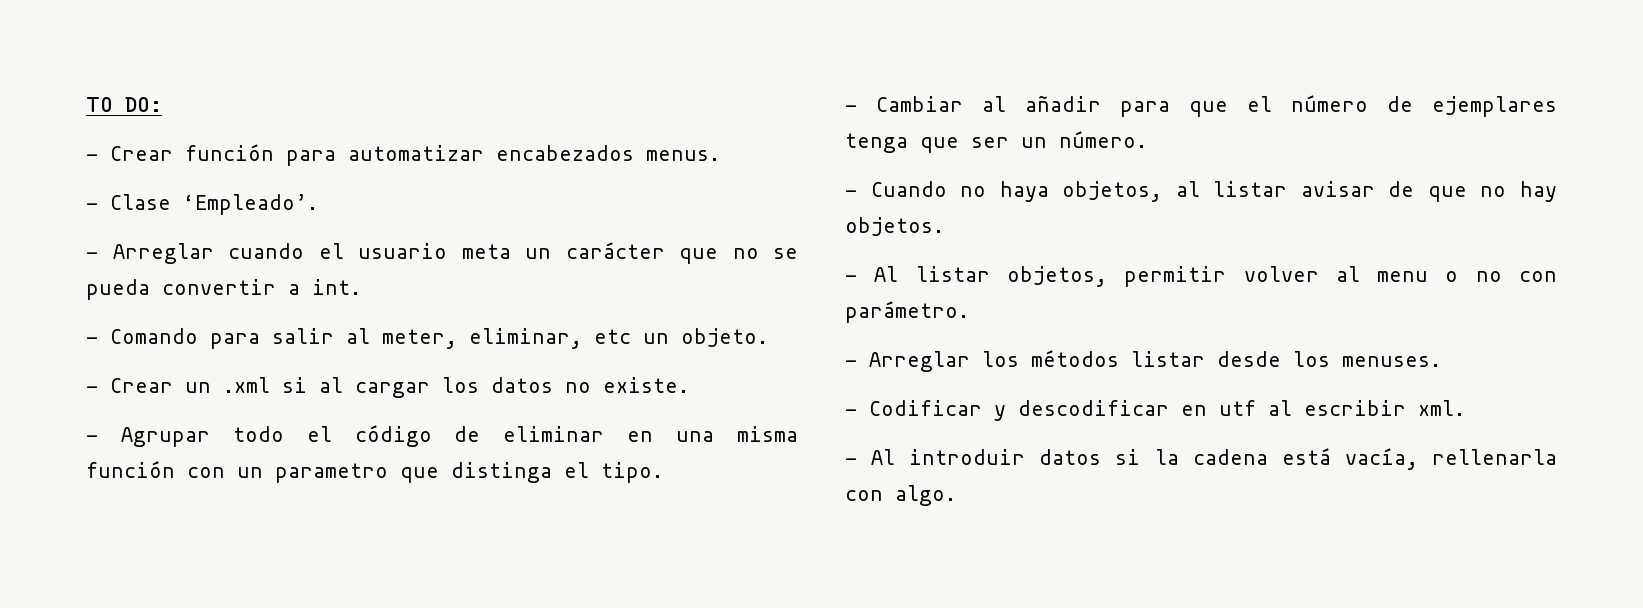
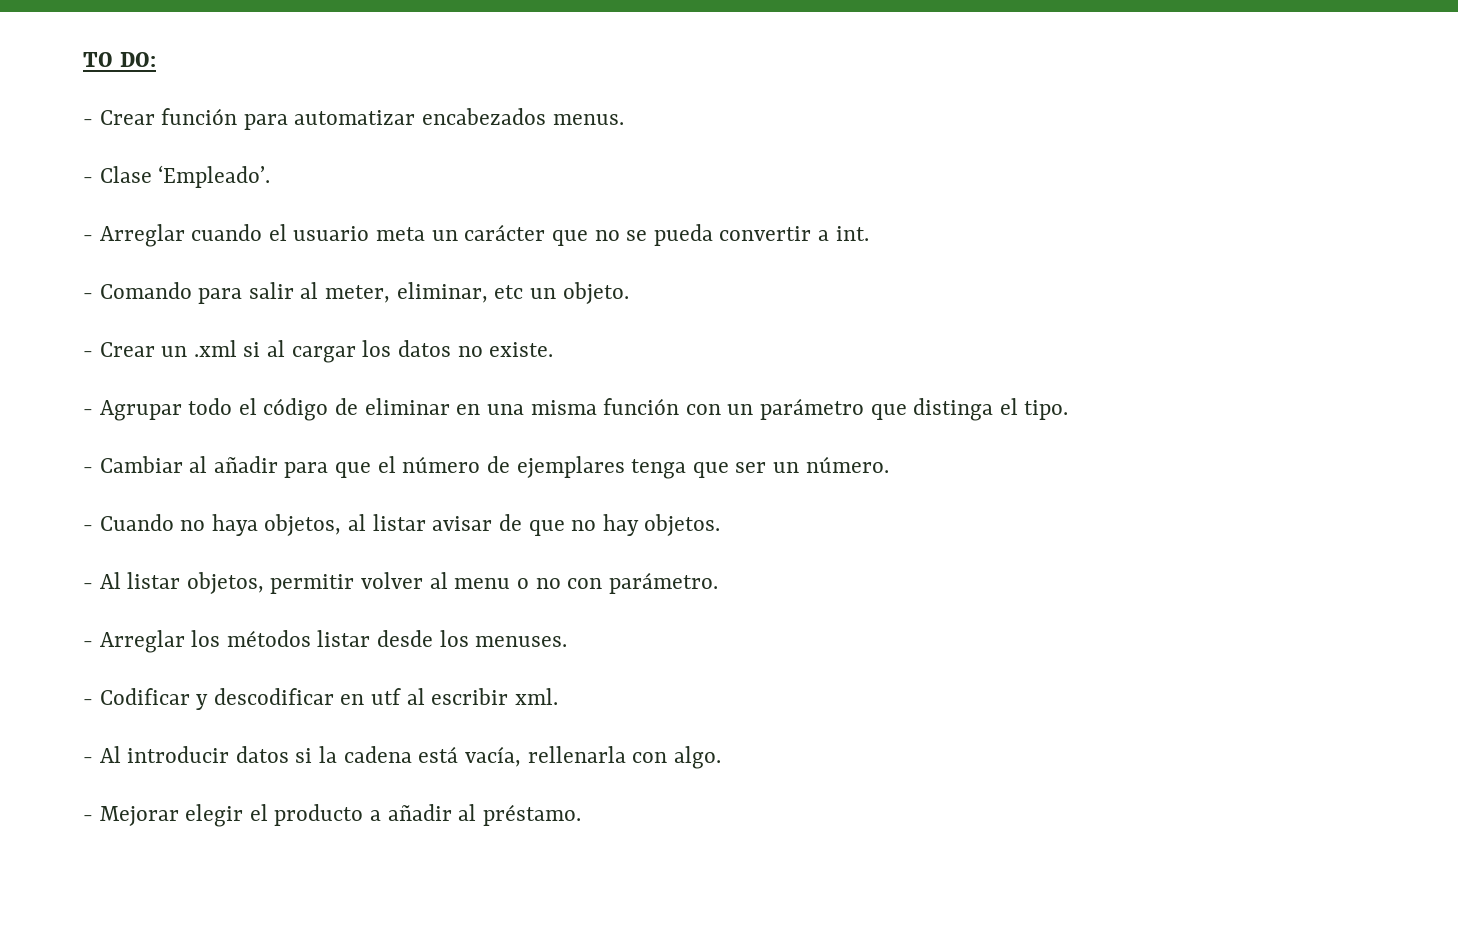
- - Agrupar todo el código de eliminar en una misma función con un parametro que distinga el tipo.
+ - Agrupar todo el código de eliminar en una misma función con un parámetro que distinga el tipo.
- - Al introduir datos si la cadena está vacía, rellenarla con algo.
+ - Al introducir datos si la cadena está vacía, rellenarla con algo.
+ - Mejorar elegir el producto a añadir al préstamo.

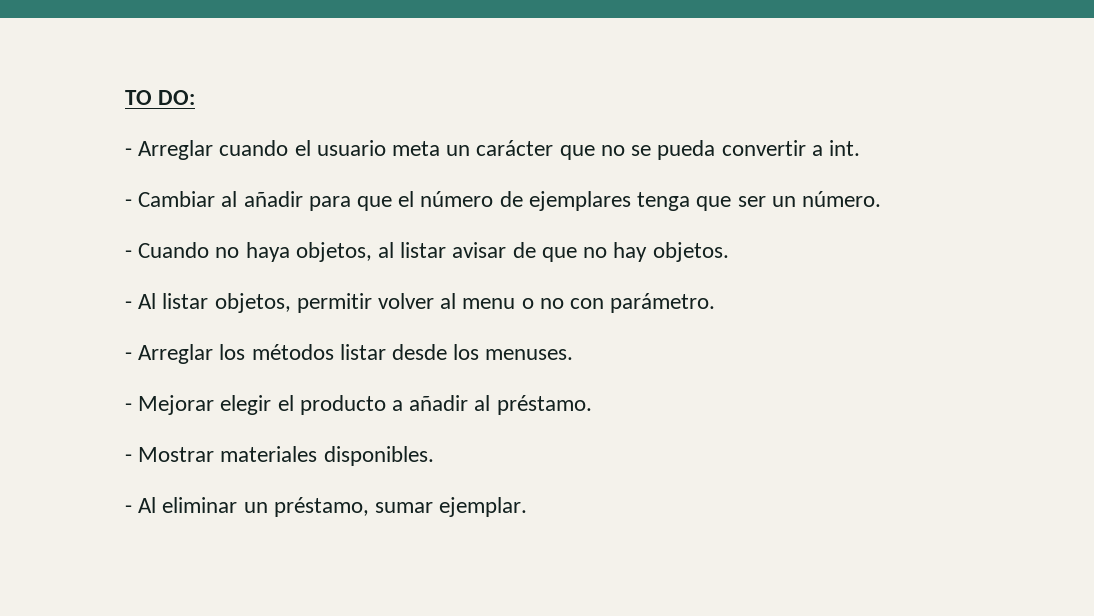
- - Crear función para automatizar encabezados menus.
- - Clase ‘Empleado’.
- - Comando para salir al meter, eliminar, etc un objeto.
- - Crear un .xml si al cargar los datos no existe.
- - Agrupar todo el código de eliminar en una misma función con un parámetro que distinga el tipo.
- - Codificar y descodificar en utf al escribir xml.
- - Al introducir datos si la cadena está vacía, rellenarla con algo.
+ - Mostrar materiales disponibles.
+ - Al eliminar un préstamo, sumar ejemplar.

